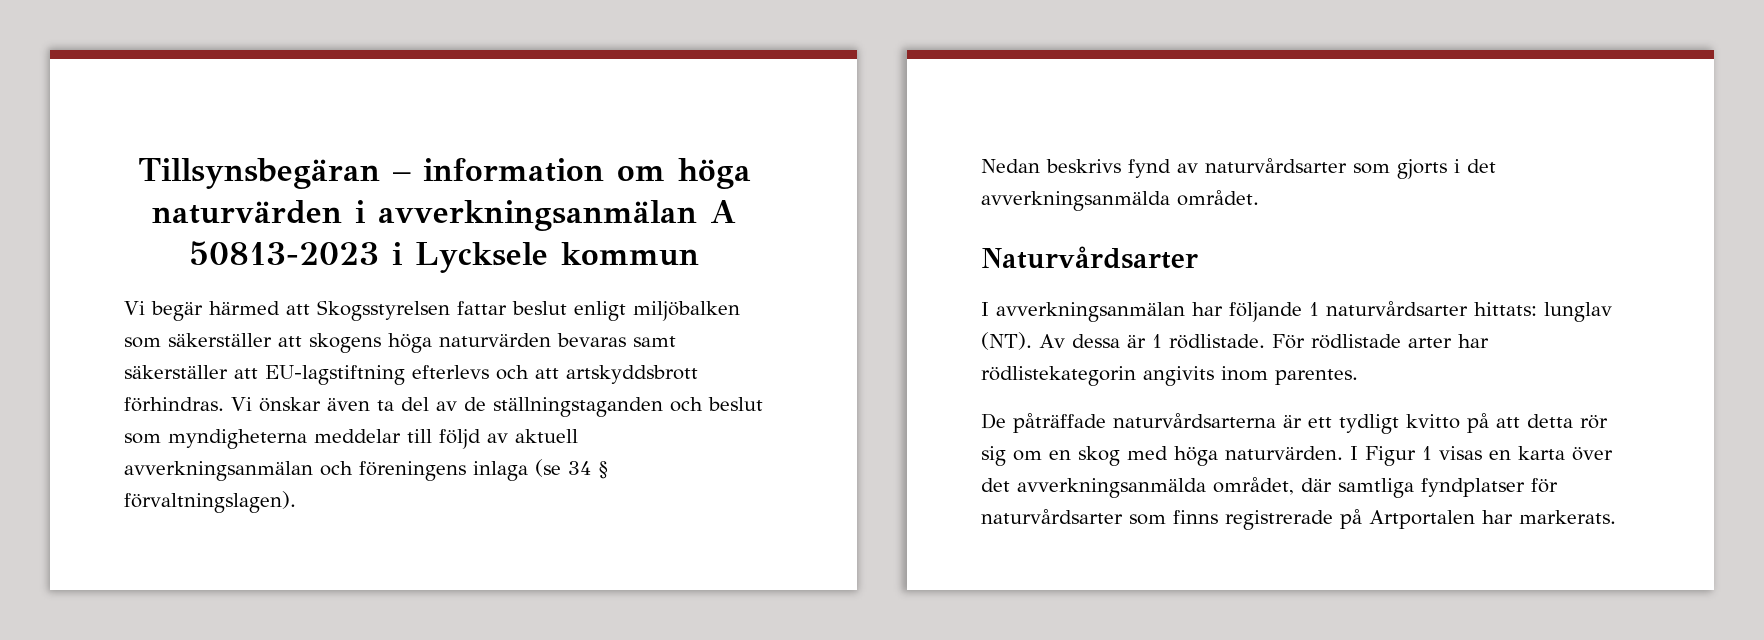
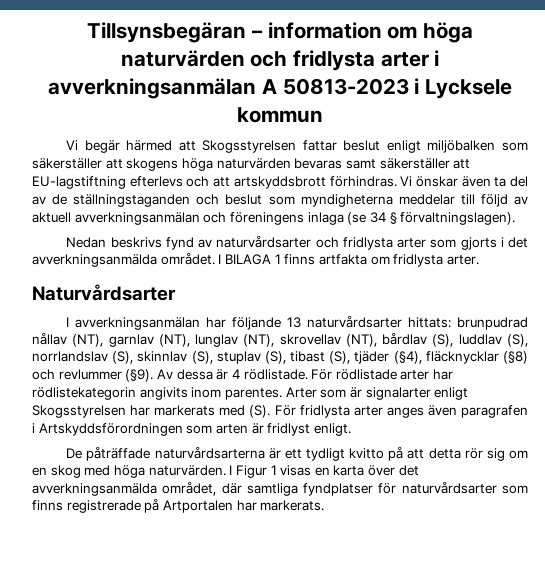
- Tillsynsbegäran – information om höga naturvärden i avverkningsanmälan A 50813-2023 i Lycksele kommun
+ Tillsynsbegäran – information om höga naturvärden och fridlysta arter i avverkningsanmälan A 50813-2023 i Lycksele kommun
- Nedan beskrivs fynd av naturvårdsarter som gjorts i det avverkningsanmälda området.
+ Nedan beskrivs fynd av naturvårdsarter och fridlysta arter som gjorts i det avverkningsanmälda området. I BILAGA 1 finns artfakta om fridlysta arter.
- I avverkningsanmälan har följande 1 naturvårdsarter hittats: lunglav (NT). Av dessa är 1 rödlistade.
+ I avverkningsanmälan har följande 13 naturvårdsarter hittats: brunpudrad nållav (NT), garnlav (NT), lunglav (NT), skrovellav (NT), bårdlav (S), luddlav (S), norrlandslav (S), skinnlav (S), stuplav (S), tibast (S), tjäder (§4), fläcknycklar (§8) och revlummer (§9). Av dessa är 4 rödlistade.
+ Arter som är signalarter enligt Skogsstyrelsen har markerats med (S). För fridlysta arter anges även paragrafen i Artskyddsförordningen som arten är fridlyst enligt.

